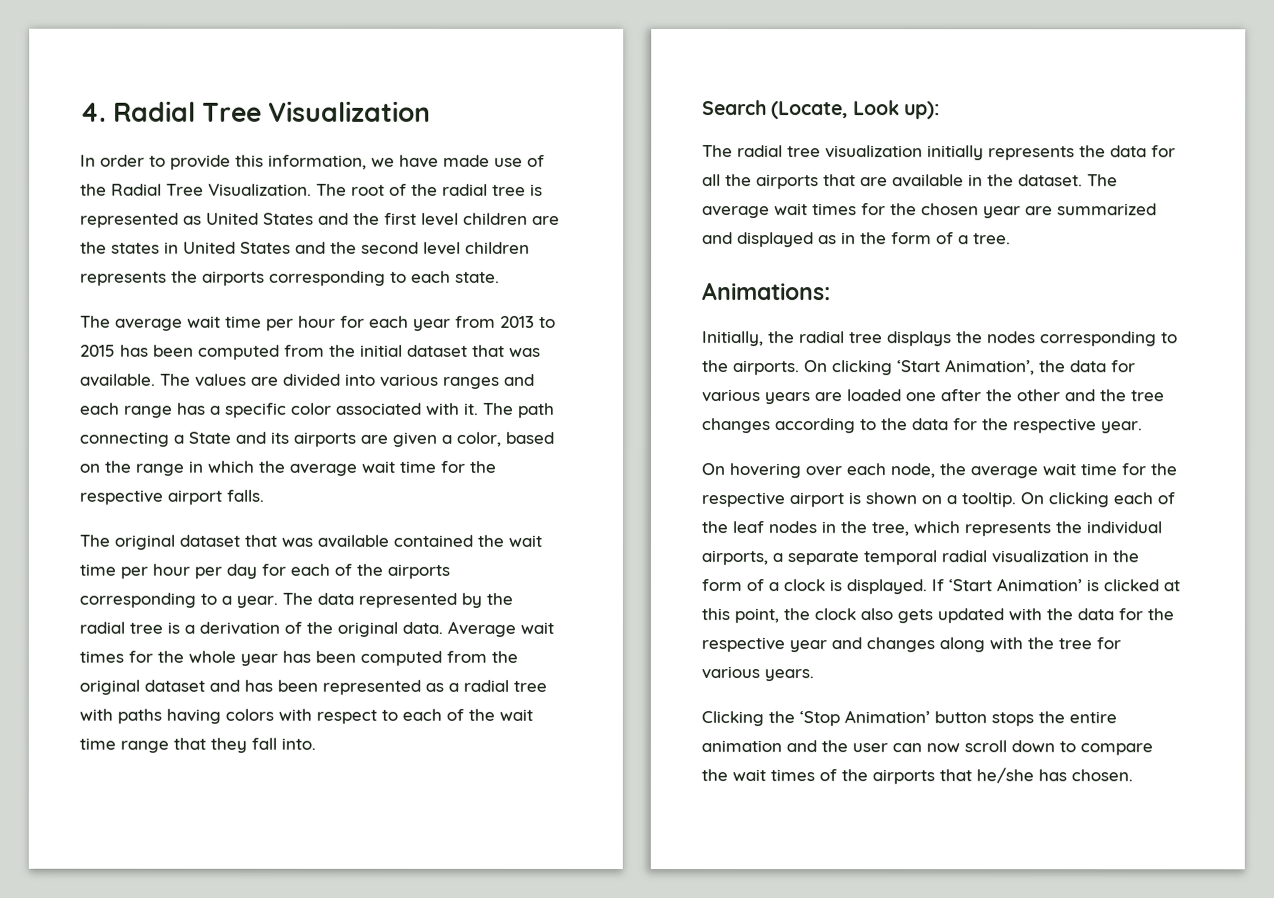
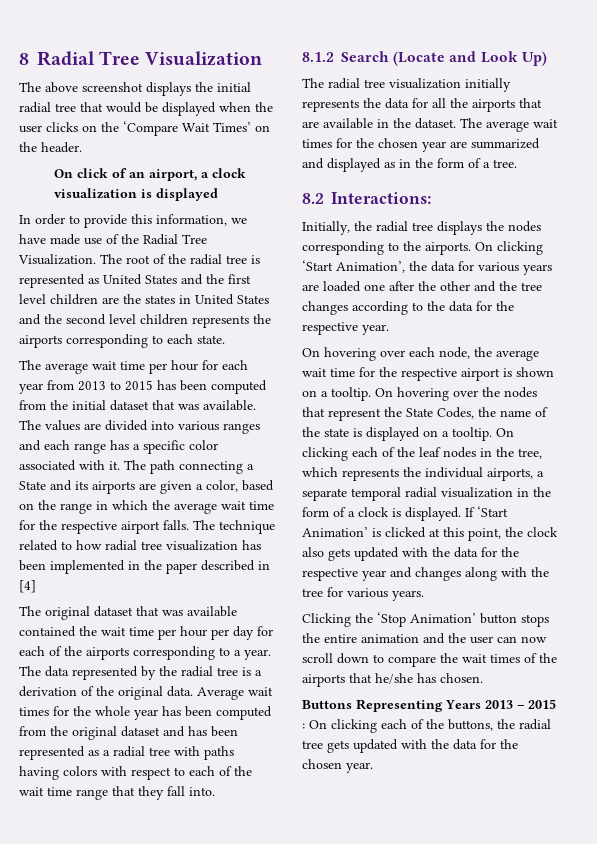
- 4. Radial Tree Visualization
+ 8 Radial Tree Visualization
+ The above screenshot displays the initial radial tree that would be displayed when the user clicks on the ‘Compare Wait Times’ on the header.
+ On click of an airport, a clock visualization is displayed
+ The technique related to how radial tree visualization has been implemented in the paper described in [4]
- Search (Locate, Look up):
+ 8.1.2 Search (Locate and Look Up)
- Animations:
+ 8.2 Interactions:
- On clicking each of the leaf nodes in the tree, which represents the individual airports, a separate temporal radial visualization in the form of a clock is displayed.
+ On hovering over the nodes that represent the State Codes, the name of the state is displayed on a tooltip. On clicking each of the leaf nodes in the tree, which represents the individual airports, a separate temporal radial visualization in the form of a clock is displayed.
+ Buttons Representing Years 2013 – 2015 : On clicking each of the buttons, the radial tree gets updated with the data for the chosen year.

